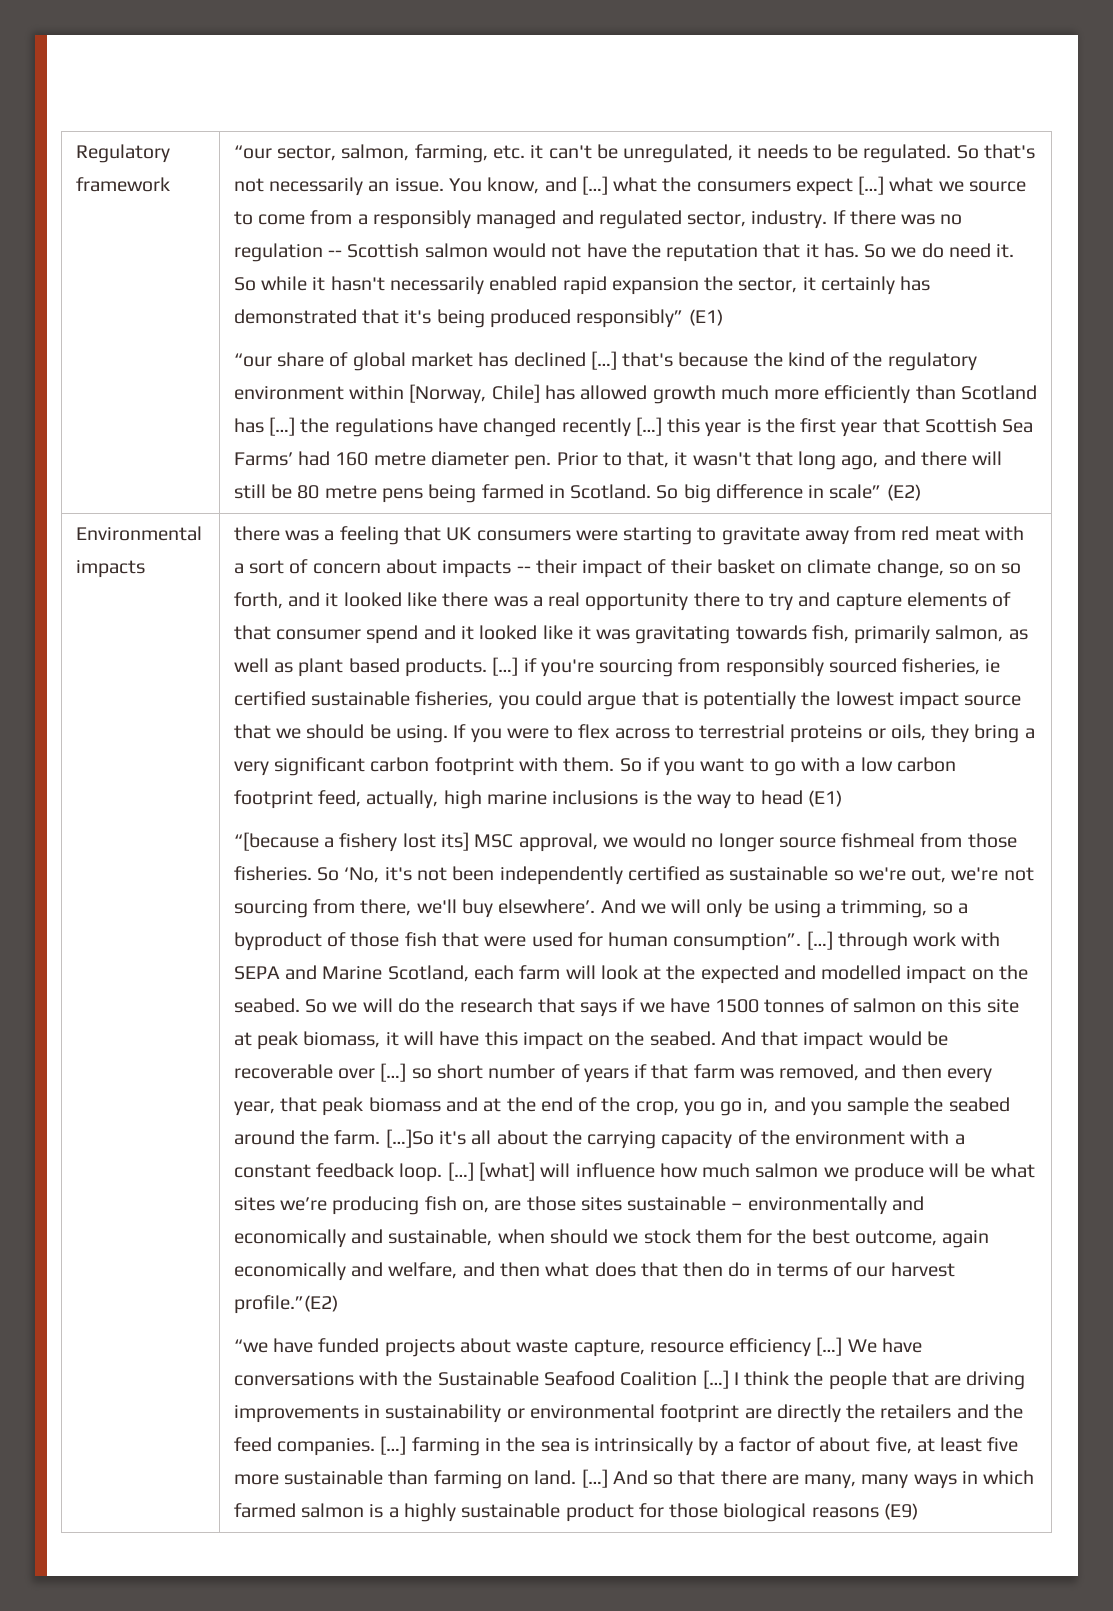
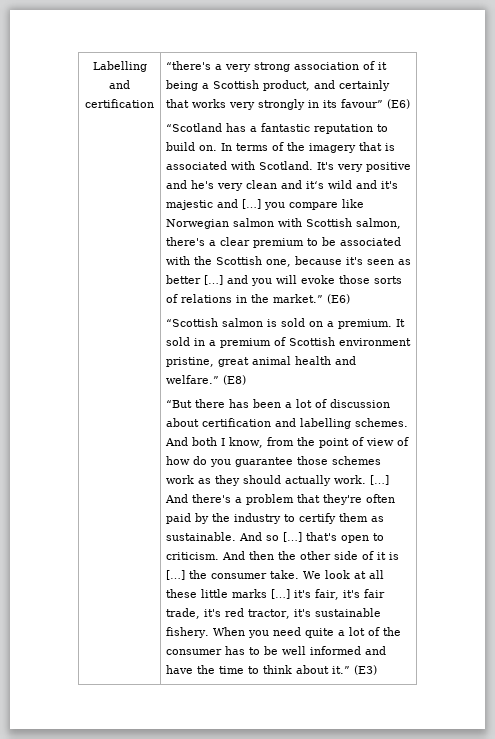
- Regulatory framework | “our sector, salmon, farming, etc. it can't be unregulated, it needs to be regulated. So that's not necessarily an issue. You know, and […] what the consumers expect […] what we source to come from a responsibly managed and regulated sector, industry. If there was no regulation -- Scottish salmon would not have the reputation that it has. So we do need it. So while it hasn't necessarily enabled rapid expansion the sector, it certainly has demonstrated that it's being produced responsibly” (E1)
- “our share of global market has declined […] that's because the kind of the regulatory environment within [Norway, Chile] has allowed growth much more efficiently than Scotland has […] the regulations have changed recently […] this year is the first year that Scottish Sea Farms’ had 160 metre diameter pen. Prior to that, it wasn't that long ago, and there will still be 80 metre pens being farmed in Scotland. So big difference in scale” (E2)
- Environmental impacts | there was a feeling that UK consumers were starting to gravitate away from red meat with a sort of concern about impacts -- their impact of their basket on climate change, so on so forth, and it looked like there was a real opportunity there to try and capture elements of that consumer spend and it looked like it was gravitating towards fish, primarily salmon, as well as plant based products. […] if you're sourcing from responsibly sourced fisheries, ie certified sustainable fisheries, you could argue that is potentially the lowest impact source that we should be using. If you were to flex across to terrestrial proteins or oils, they bring a very significant carbon footprint with them. So if you want to go with a low carbon footprint feed, actually, high marine inclusions is the way to head (E1)
- “[because a fishery lost its] MSC approval, we would no longer source fishmeal from those fisheries. So ‘No, it's not been independently certified as sustainable so we're out, we're not sourcing from there, we'll buy elsewhere’. And we will only be using a trimming, so a byproduct of those fish that were used for human consumption”. […] through work with SEPA and Marine Scotland, each farm will look at the expected and modelled impact on the seabed. So we will do the research that says if we have 1500 tonnes of salmon on this site at peak biomass, it will have this impact on the seabed. And that impact would be recoverable over […] so short number of years if that farm was removed, and then every year, that peak biomass and at the end of the crop, you go in, and you sample the seabed around the farm. […]So it's all about the carrying capacity of the environment with a constant feedback loop. […] [what] will influence how much salmon we produce will be what sites we’re producing fish on, are those sites sustainable – environmentally and economically and sustainable, when should we stock them for the best outcome, again economically and welfare, and then what does that then do in terms of our harvest profile.”(E2)
- “we have funded projects about waste capture, resource efficiency […] We have conversations with the Sustainable Seafood Coalition […] I think the people that are driving improvements in sustainability or environmental footprint are directly the retailers and the feed companies. […] farming in the sea is intrinsically by a factor of about five, at least five more sustainable than farming on land. […] And so that there are many, many ways in which farmed salmon is a highly sustainable product for those biological reasons (E9)
+ Labelling and certification | “there's a very strong association of it being a Scottish product, and certainly that works very strongly in its favour” (E6)
+ “Scotland has a fantastic reputation to build on. In terms of the imagery that is associated with Scotland. It's very positive and he's very clean and it‘s wild and it's majestic and […] you compare like Norwegian salmon with Scottish salmon, there's a clear premium to be associated with the Scottish one, because it's seen as better […] and you will evoke those sorts of relations in the market.” (E6)
+ “Scottish salmon is sold on a premium. It sold in a premium of Scottish environment pristine, great animal health and welfare.” (E8)
+ “But there has been a lot of discussion about certification and labelling schemes. And both I know, from the point of view of how do you guarantee those schemes work as they should actually work. […] And there's a problem that they're often paid by the industry to certify them as sustainable. And so […] that's open to criticism. And then the other side of it is […] the consumer take. We look at all these little marks […] it's fair, it's fair trade, it's red tractor, it's sustainable fishery. When you need quite a lot of the consumer has to be well informed and have the time to think about it.” (E3)

